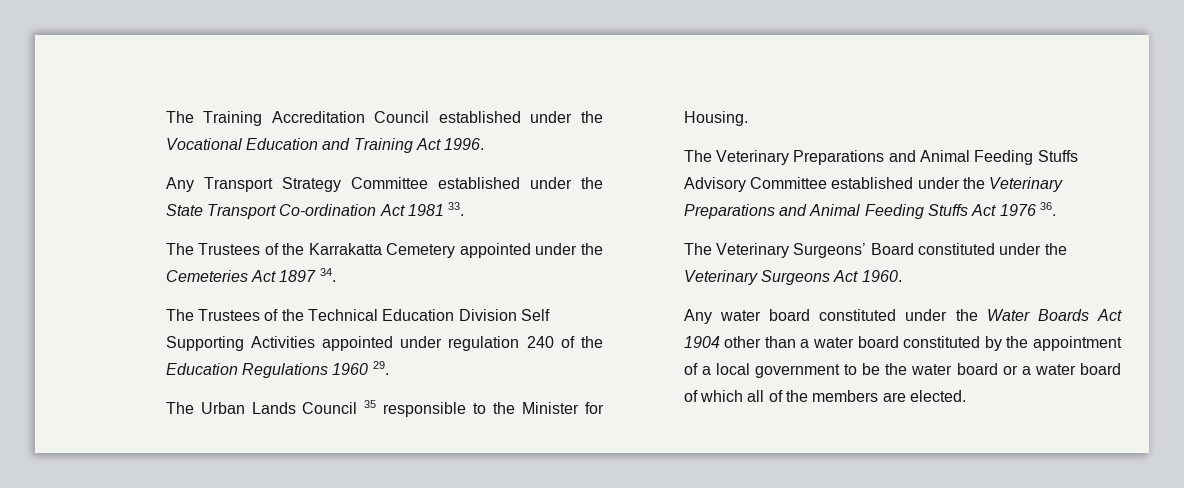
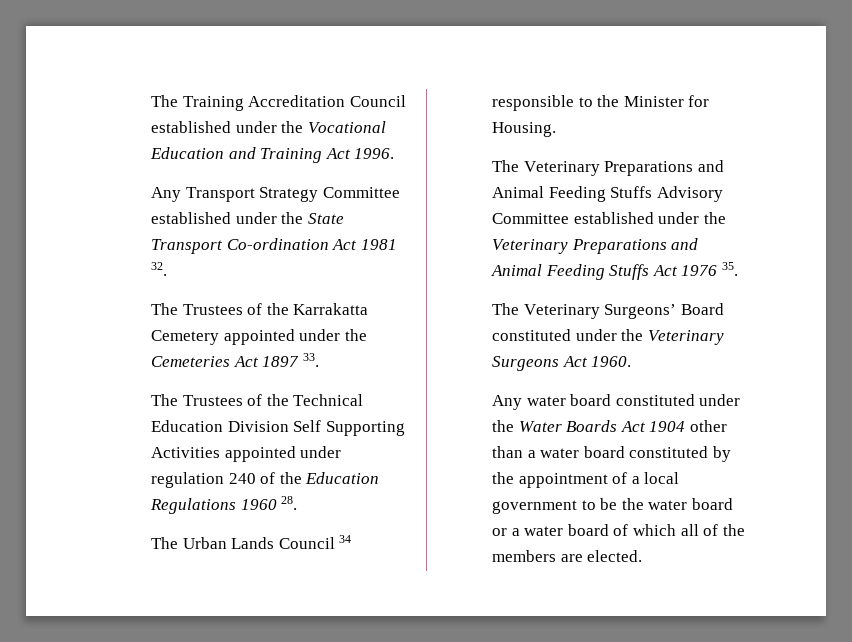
- Any Transport Strategy Committee established under the State Transport Co-ordination Act 1981 33.
+ Any Transport Strategy Committee established under the State Transport Co-ordination Act 1981 32.
- The Trustees of the Karrakatta Cemetery appointed under the Cemeteries Act 1897 34.
+ The Trustees of the Karrakatta Cemetery appointed under the Cemeteries Act 1897 33.
- The Trustees of the Technical Education Division Self Supporting Activities appointed under regulation 240 of the Education Regulations 1960 29.
+ The Trustees of the Technical Education Division Self Supporting Activities appointed under regulation 240 of the Education Regulations 1960 28.
- The Urban Lands Council 35 responsible to the Minister for Housing.
+ The Urban Lands Council 34 responsible to the Minister for Housing.
- The Veterinary Preparations and Animal Feeding Stuffs Advisory Committee established under the Veterinary Preparations and Animal Feeding Stuffs Act 1976 36.
+ The Veterinary Preparations and Animal Feeding Stuffs Advisory Committee established under the Veterinary Preparations and Animal Feeding Stuffs Act 1976 35.

